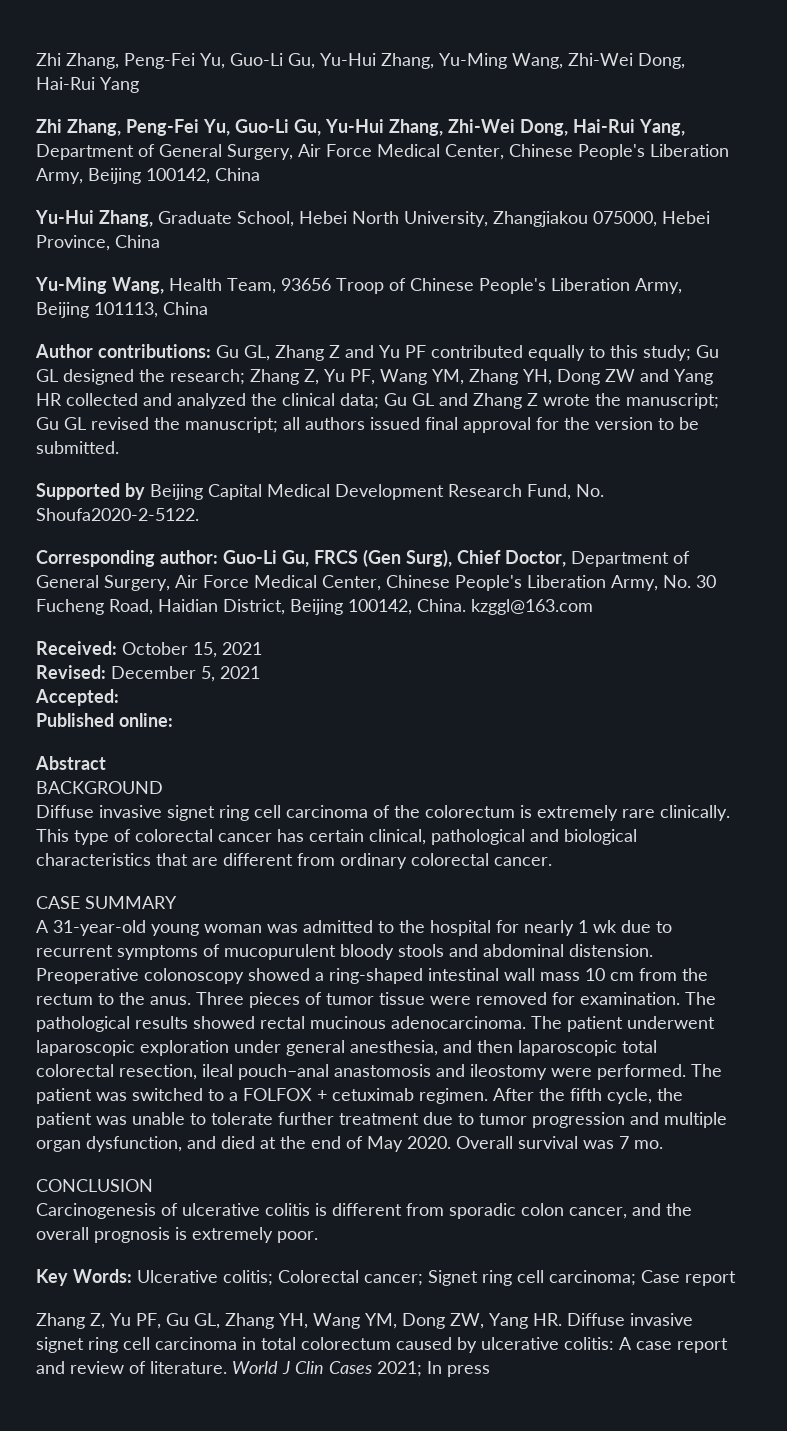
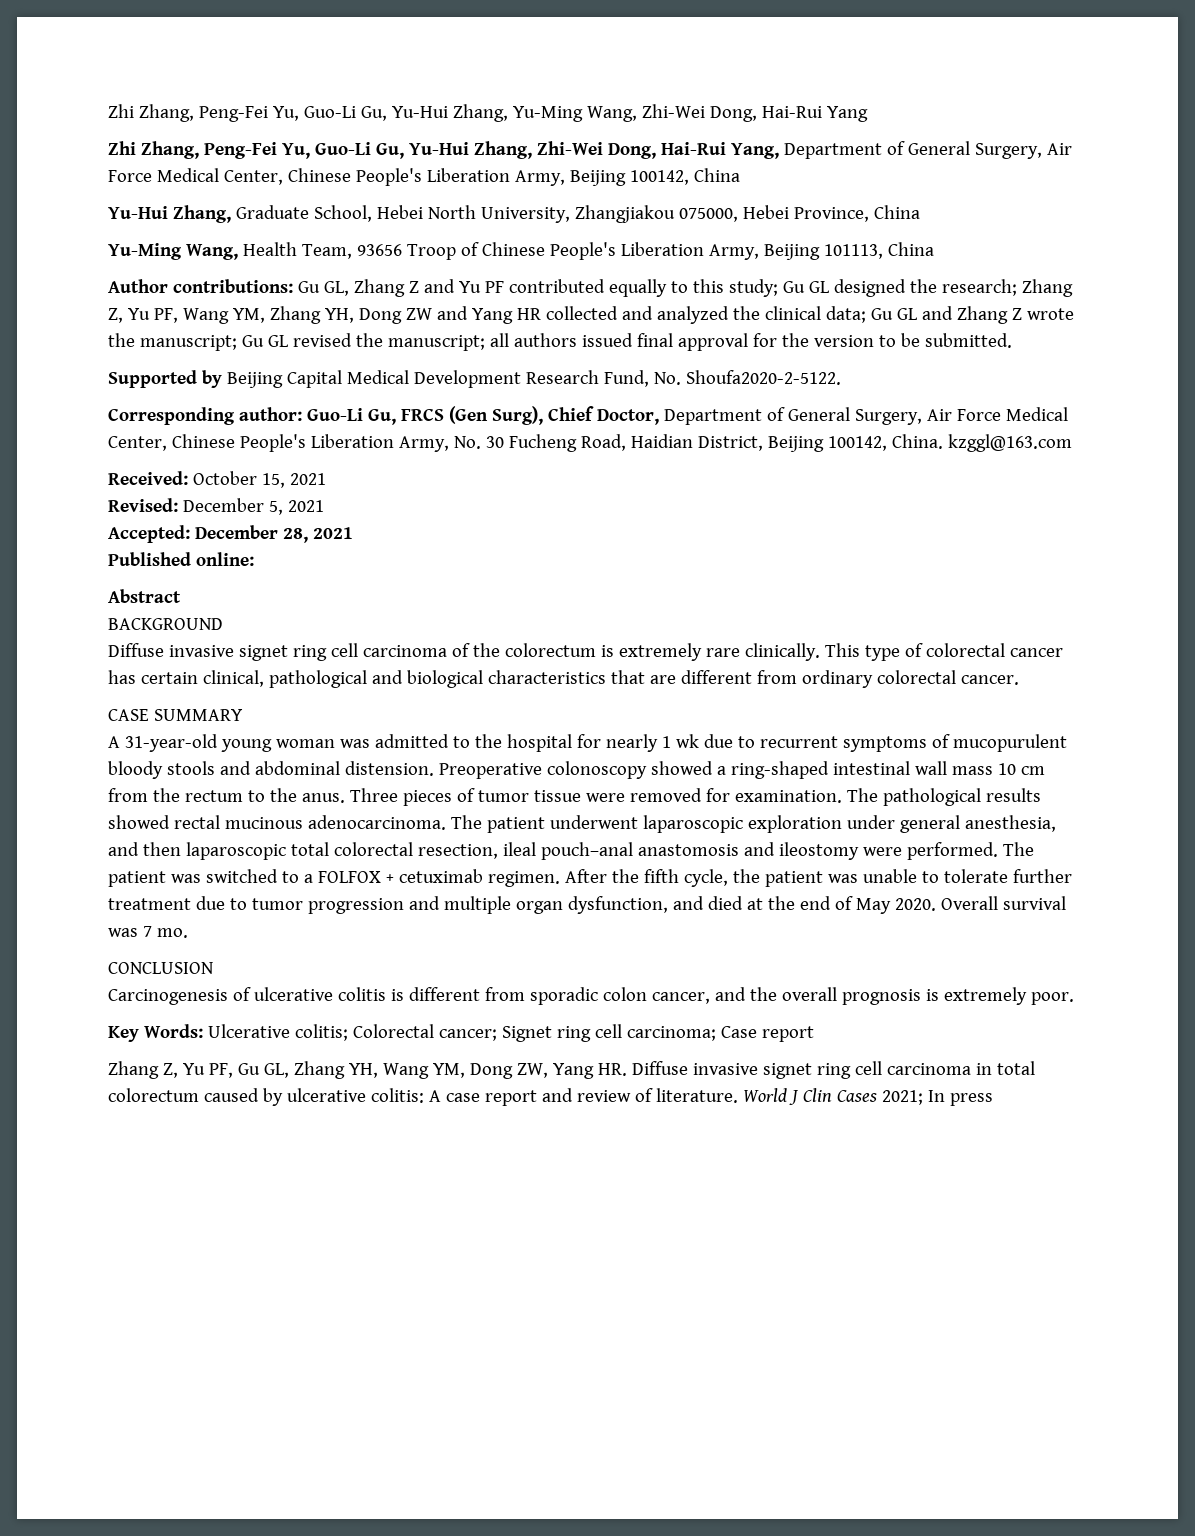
- Accepted:
+ Accepted: December 28, 2021

